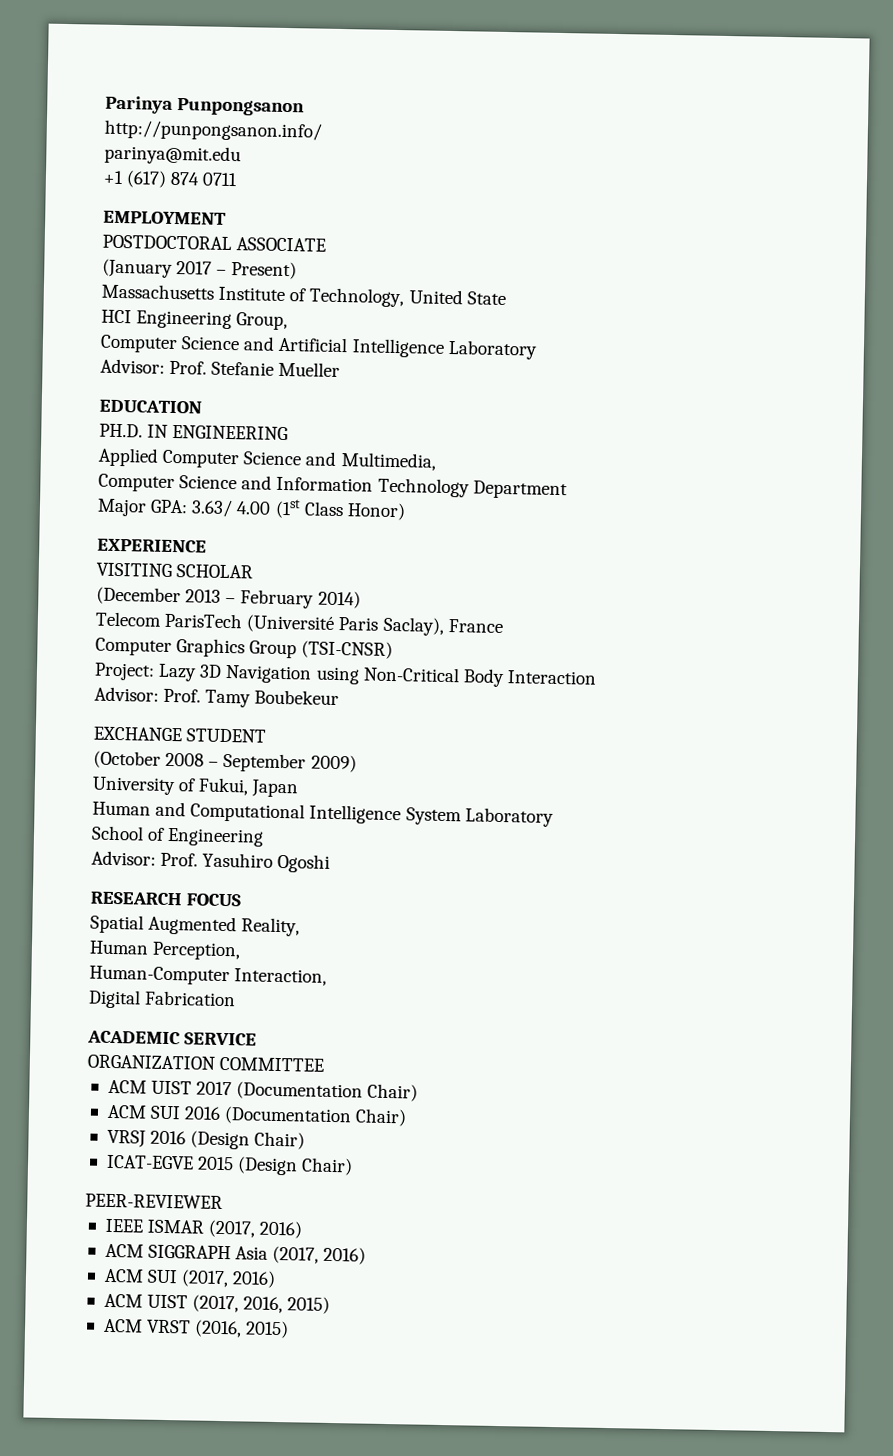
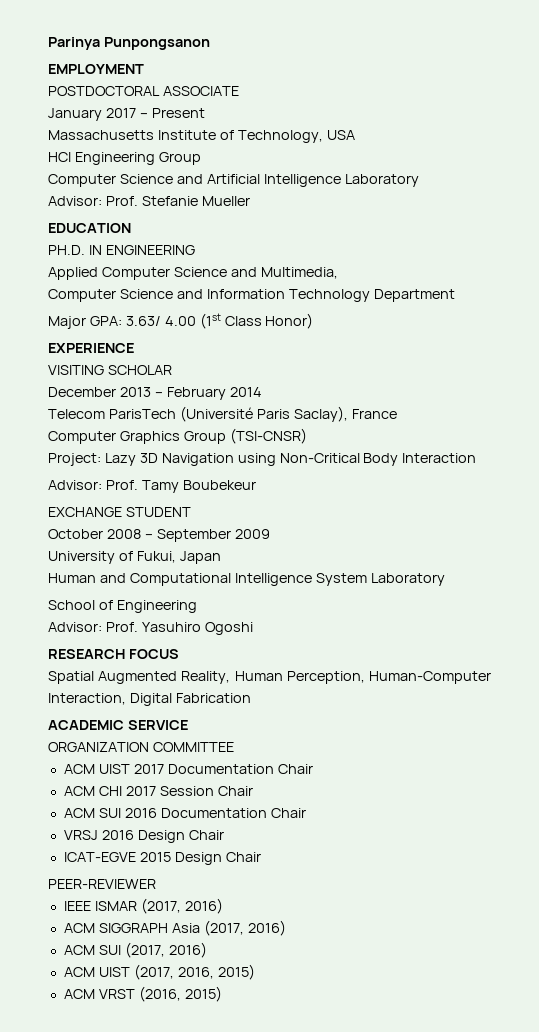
- http://punpongsanon.info/
- parinya@mit.edu
- +1 (617) 874 0711
- (January 2017 – Present)
+ January 2017 – Present
- Massachusetts Institute of Technology, United State
+ Massachusetts Institute of Technology, USA
- HCI Engineering Group,
+ HCI Engineering Group
- (December 2013 – February 2014)
+ December 2013 – February 2014
- (October 2008 – September 2009)
+ October 2008 – September 2009
- Spatial Augmented Reality,
- Human Perception,
- Human-Computer Interaction,
- Digital Fabrication
+ Spatial Augmented Reality, Human Perception, Human-Computer Interaction, Digital Fabrication
- ACM UIST 2017 (Documentation Chair)
+ ACM UIST 2017 Documentation Chair
+ ACM CHI 2017 Session Chair
- ACM SUI 2016 (Documentation Chair)
+ ACM SUI 2016 Documentation Chair
- VRSJ 2016 (Design Chair)
+ VRSJ 2016 Design Chair
- ICAT-EGVE 2015 (Design Chair)
+ ICAT-EGVE 2015 Design Chair

